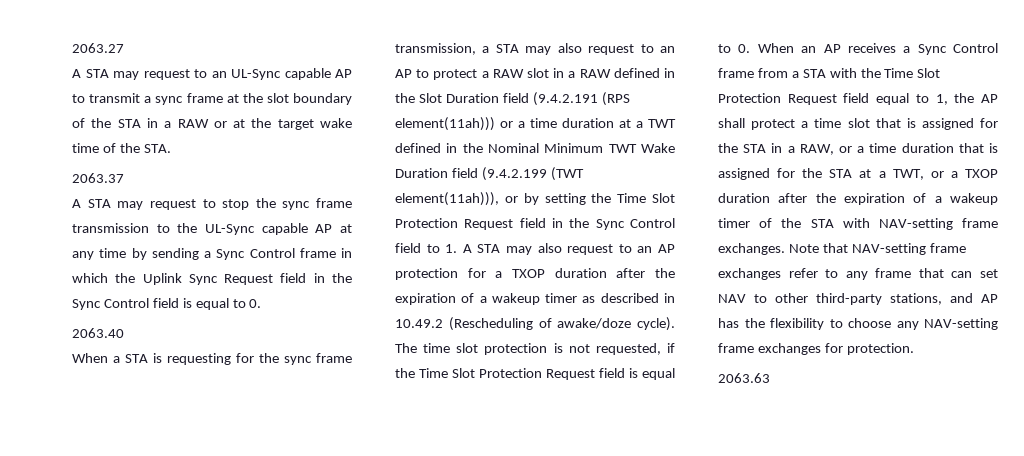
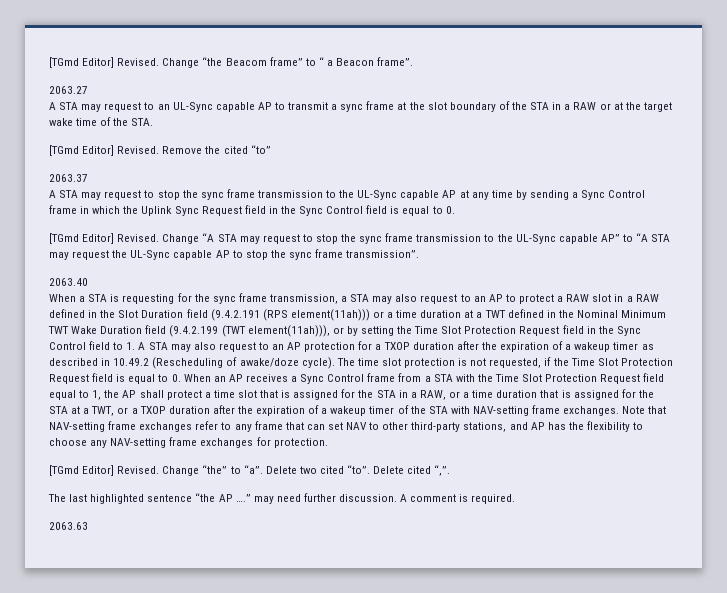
+ [TGmd Editor] Revised. Change “the Beacom frame” to “ a Beacon frame”.
+ [TGmd Editor] Revised. Remove the cited “to”
+ [TGmd Editor] Revised. Change “A STA may request to stop the sync frame transmission to the UL-Sync capable AP” to “A STA may request the UL-Sync capable AP to stop the sync frame transmission”.
+ [TGmd Editor] Revised. Change “the” to “a”. Delete two cited “to”. Delete cited “,”.
+ The last highlighted sentence “the AP ….” may need further discussion. A comment is required.

